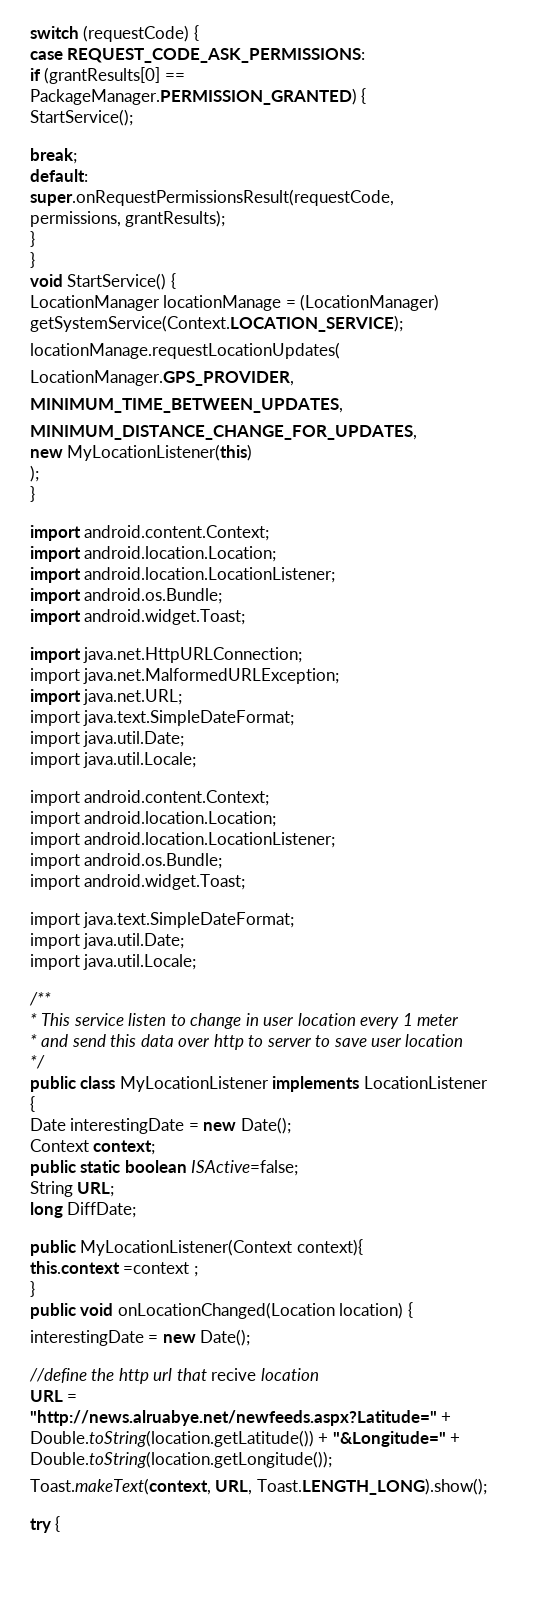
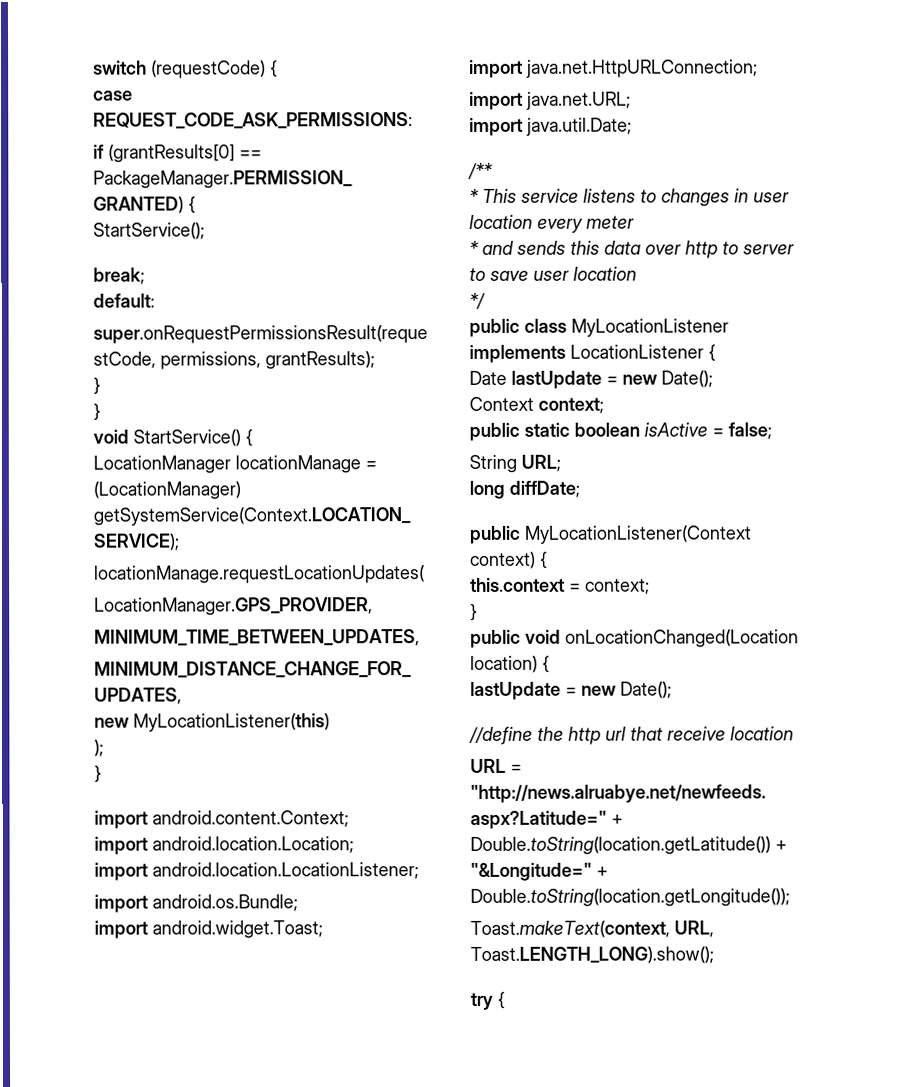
- import java.net.MalformedURLException;
  import java.net.URL;
- import java.text.SimpleDateFormat;
  import java.util.Date;
- import java.util.Locale;
- import android.content.Context;
- import android.location.Location;
- import android.location.LocationListener;
- import android.os.Bundle;
- import android.widget.Toast;
- import java.text.SimpleDateFormat;
- import java.util.Date;
- import java.util.Locale;
- * This service listen to change in user location every 1 meter
+ * This service listens to changes in user location every meter
- * and send this data over http to server to save user location
+ * and sends this data over http to server to save user location
- Date interestingDate = new Date();
+ Date lastUpdate = new Date();
- public static boolean ISActive=false;
+ public static boolean isActive = false;
- long DiffDate;
+ long diffDate;
- public MyLocationListener(Context context){
+ public MyLocationListener(Context context) {
- this.context =context ;
+ this.context = context;
  public void onLocationChanged(Location location) {
- interestingDate = new Date();
+ lastUpdate = new Date();
- //define the http url that recive location
+ //define the http url that receive location

